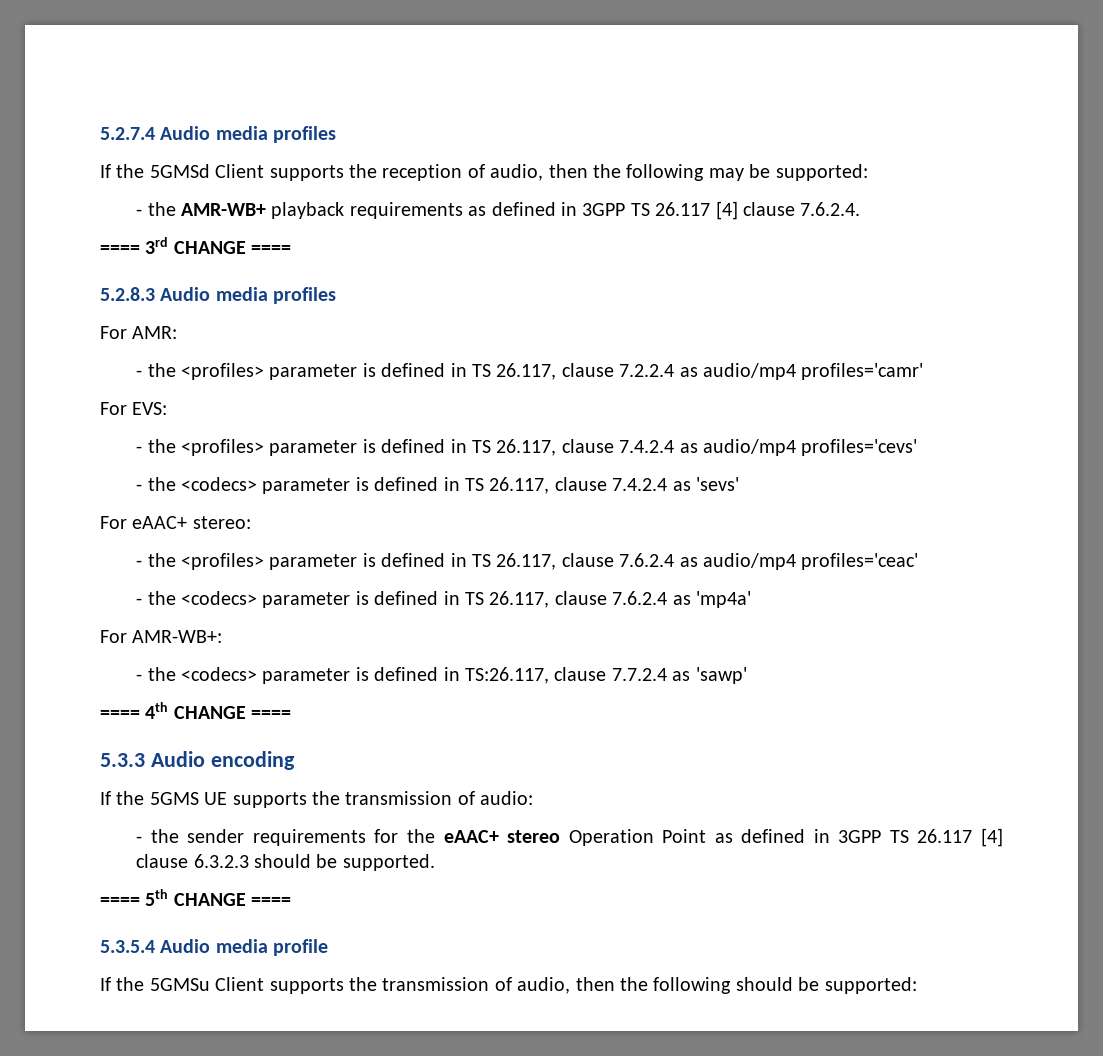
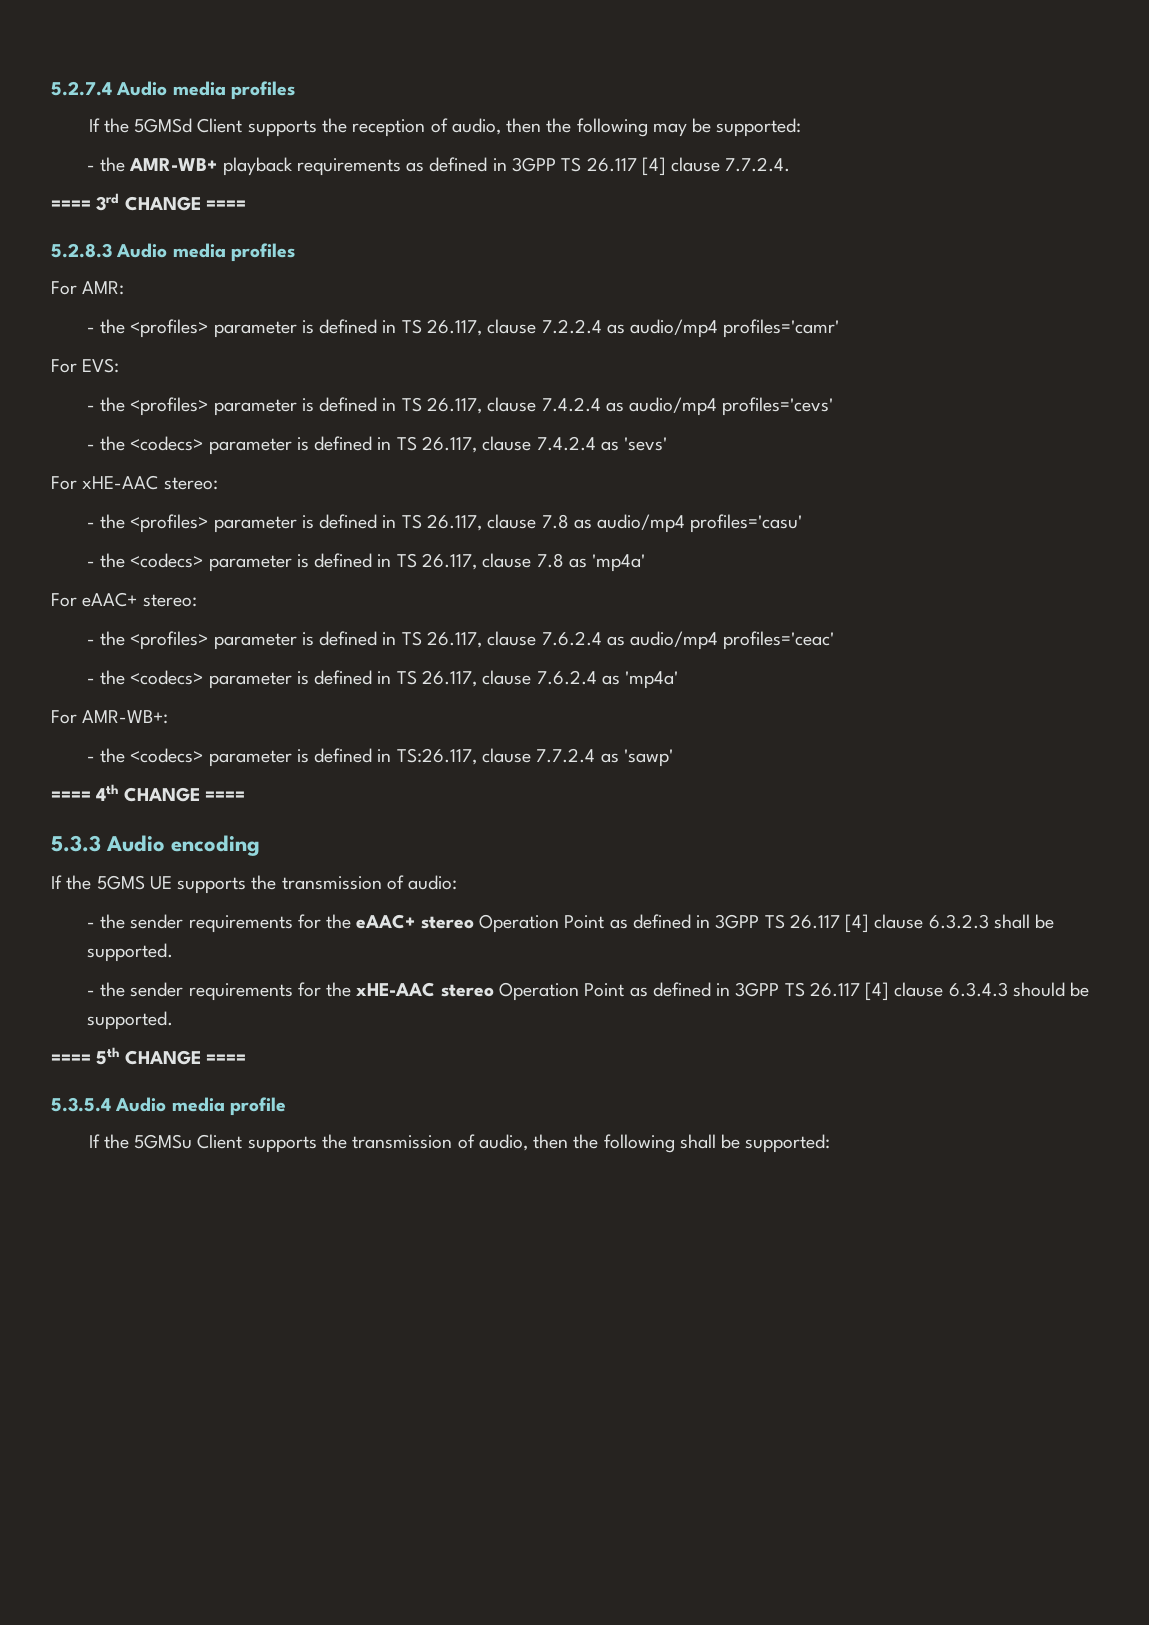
- - the AMR-WB+ playback requirements as defined in 3GPP TS 26.117 [4] clause 7.6.2.4.
+ - the AMR-WB+ playback requirements as defined in 3GPP TS 26.117 [4] clause 7.7.2.4.
+ For xHE-AAC stereo:
+ - the <profiles> parameter is defined in TS 26.117, clause 7.8 as audio/mp4 profiles='casu'
+ - the <codecs> parameter is defined in TS 26.117, clause 7.8 as 'mp4a'
- - the sender requirements for the eAAC+ stereo Operation Point as defined in 3GPP TS 26.117 [4] clause 6.3.2.3 should be supported.
+ - the sender requirements for the eAAC+ stereo Operation Point as defined in 3GPP TS 26.117 [4] clause 6.3.2.3 shall be supported.
+ - the sender requirements for the xHE-AAC stereo Operation Point as defined in 3GPP TS 26.117 [4] clause 6.3.4.3 should be supported.
- If the 5GMSu Client supports the transmission of audio, then the following should be supported:
+ If the 5GMSu Client supports the transmission of audio, then the following shall be supported:

